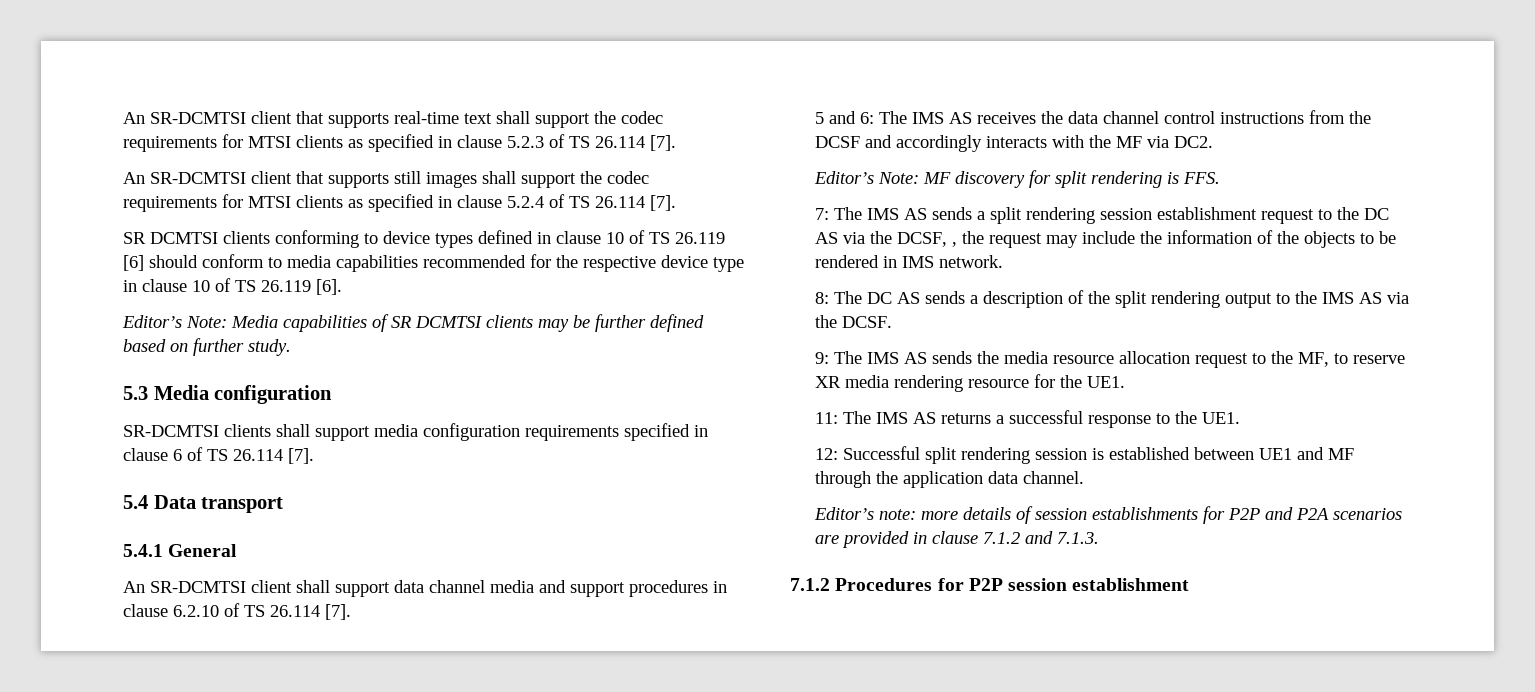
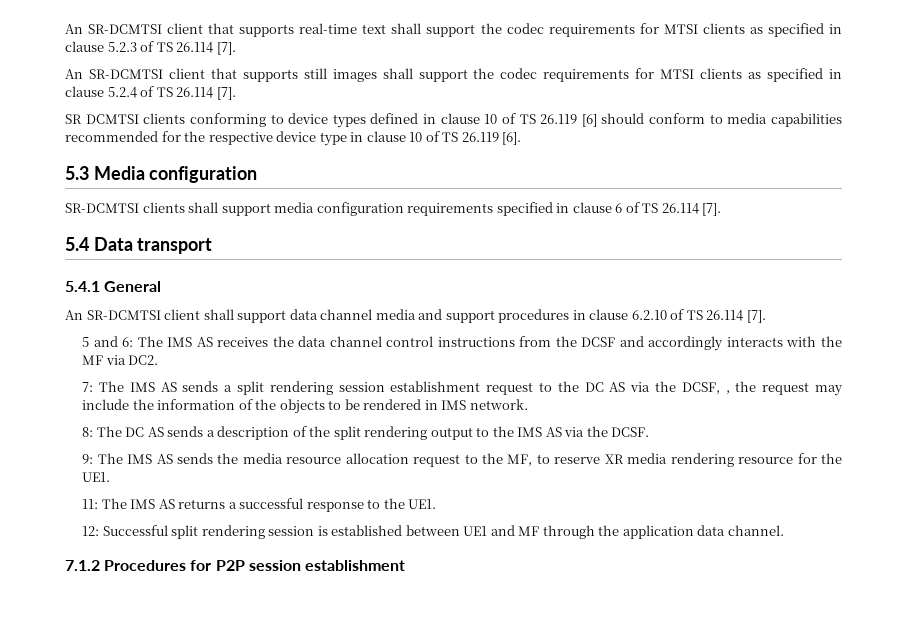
- Editor’s Note: Media capabilities of SR DCMTSI clients may be further defined based on further study.
- Editor’s Note: MF discovery for split rendering is FFS.
- Editor’s note: more details of session establishments for P2P and P2A scenarios are provided in clause 7.1.2 and 7.1.3.

